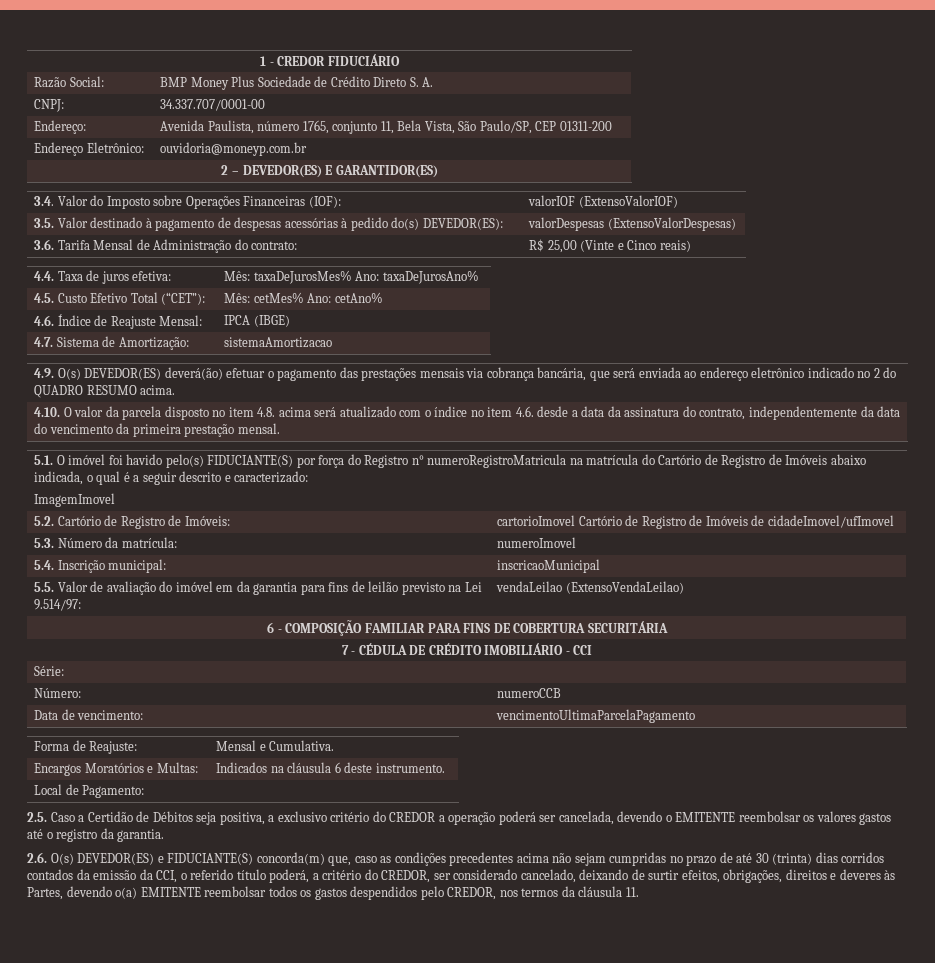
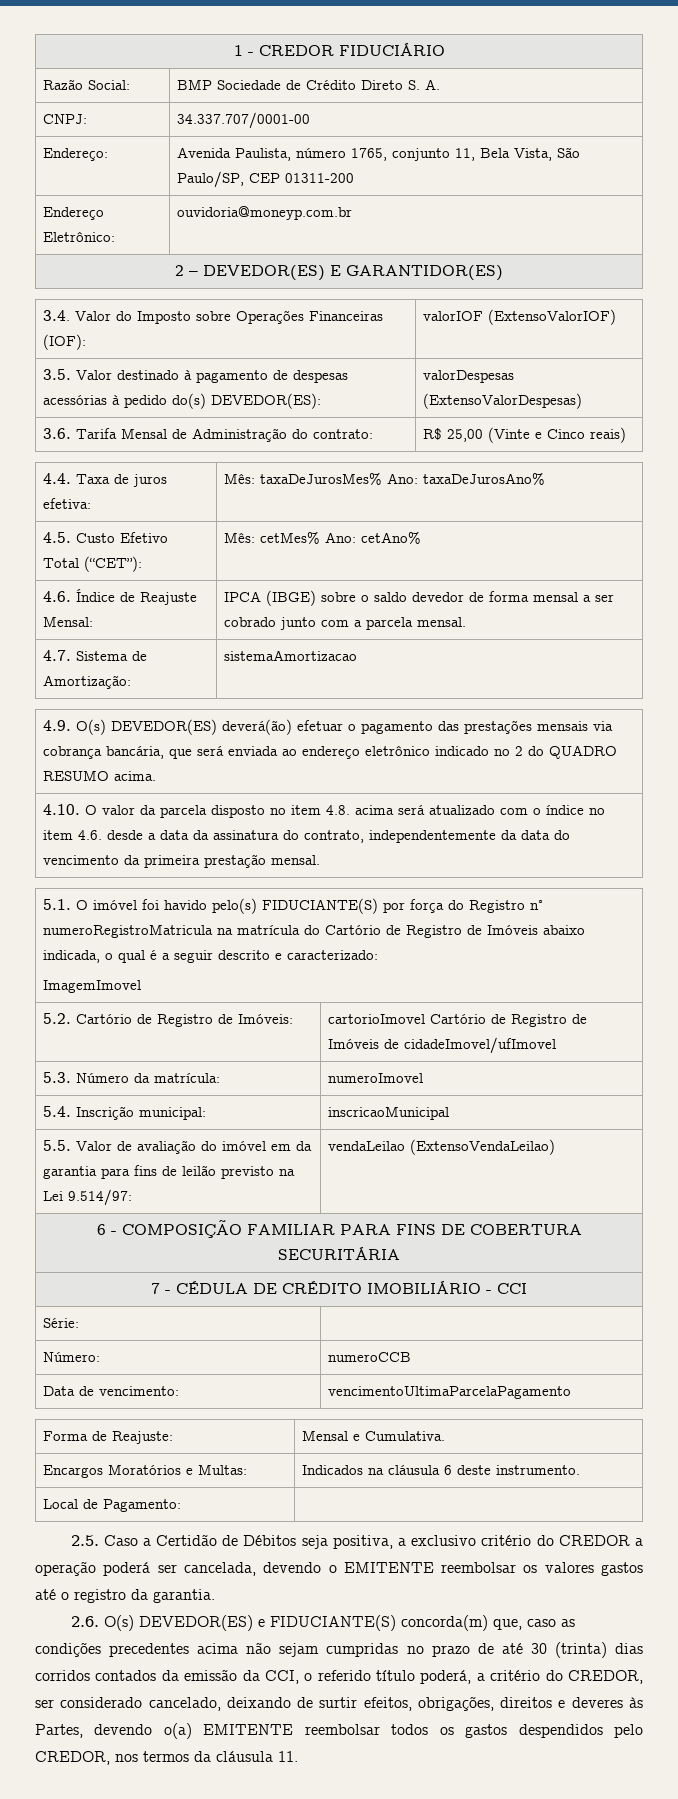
- Razão Social: | BMP Money Plus Sociedade de Crédito Direto S. A.
+ Razão Social: | BMP Sociedade de Crédito Direto S. A.
- 4.6. Índice de Reajuste Mensal: | IPCA (IBGE)
+ 4.6. Índice de Reajuste Mensal: | IPCA (IBGE) sobre o saldo devedor de forma mensal a ser cobrado junto com a parcela mensal.

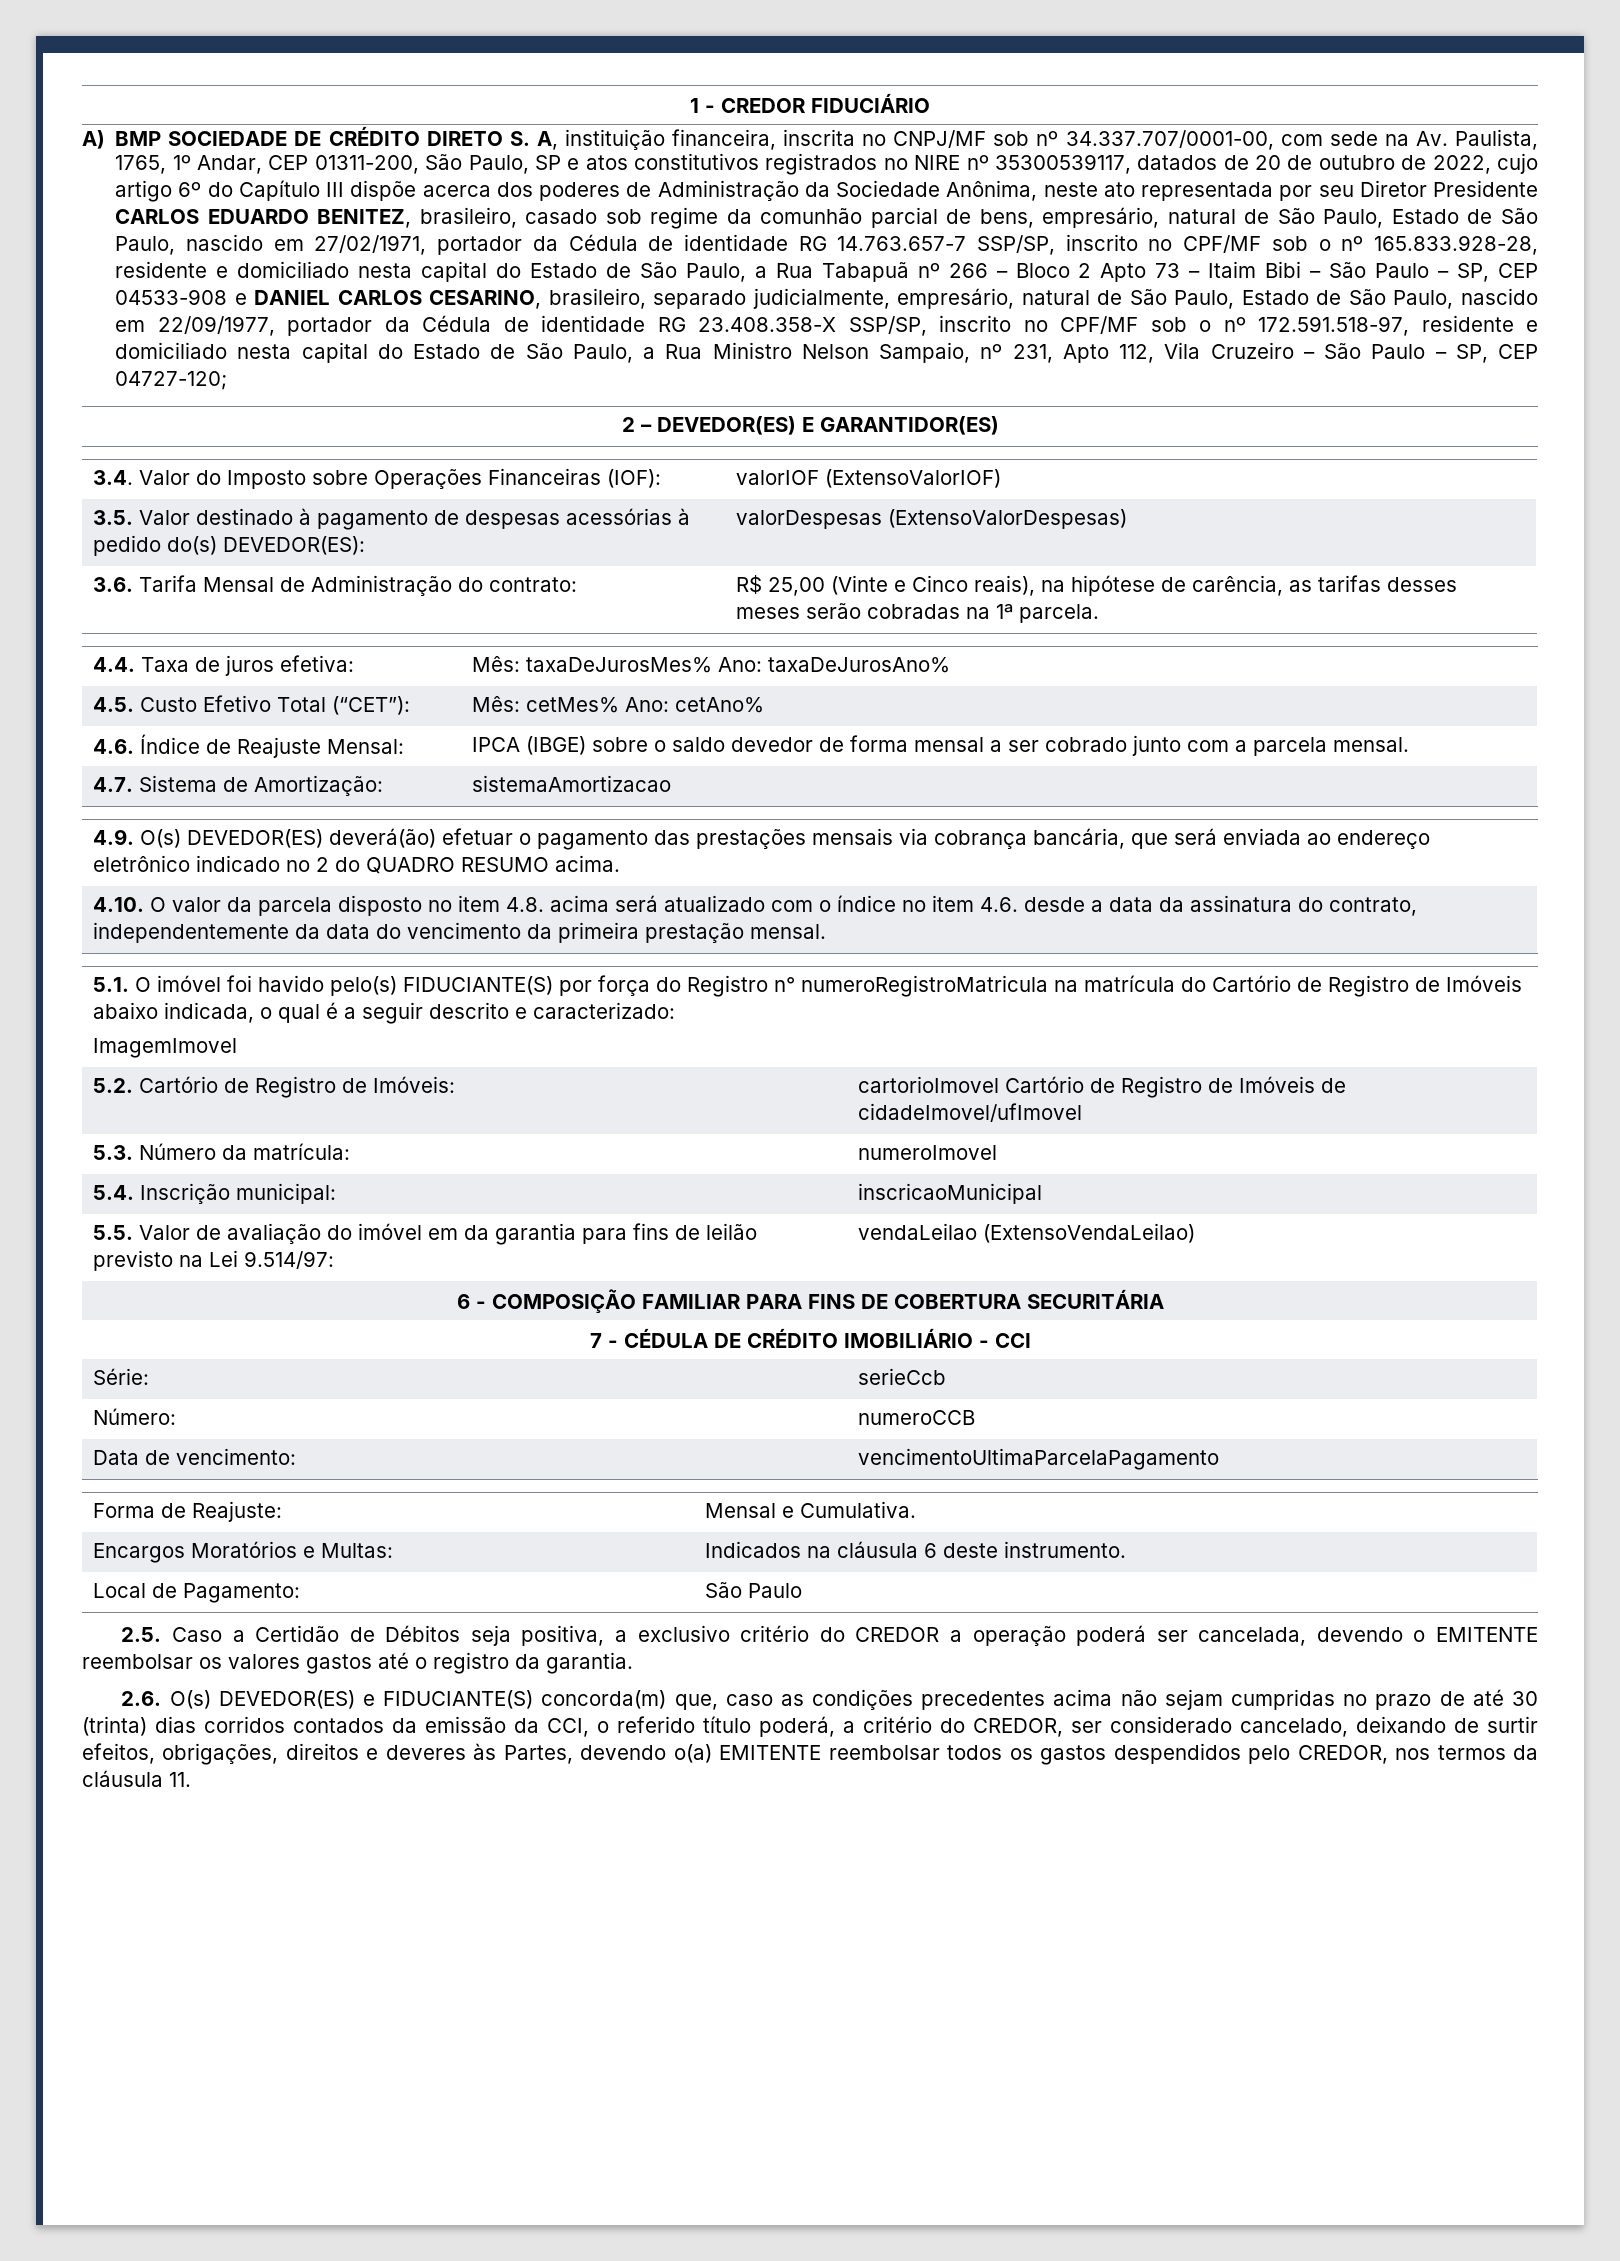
- Razão Social: | BMP Sociedade de Crédito Direto S. A.
- CNPJ: | 34.337.707/0001-00
- Endereço: | Avenida Paulista, número 1765, conjunto 11, Bela Vista, São Paulo/SP, CEP 01311-200
- Endereço Eletrônico: | ouvidoria@moneyp.com.br
+ A) BMP SOCIEDADE DE CRÉDITO DIRETO S. A, instituição financeira, inscrita no CNPJ/MF sob nº 34.337.707/0001-00, com sede na Av. Paulista, 1765, 1º Andar, CEP 01311-200, São Paulo, SP e atos constitutivos registrados no NIRE nº 35300539117, datados de 20 de outubro de 2022, cujo artigo 6º do Capítulo III dispõe acerca dos poderes de Administração da Sociedade Anônima, neste ato representada por seu Diretor Presidente CARLOS EDUARDO BENITEZ, brasileiro, casado sob regime da comunhão parcial de bens, empresário, natural de São Paulo, Estado de São Paulo, nascido em 27/02/1971, portador da Cédula de identidade RG 14.763.657-7 SSP/SP, inscrito no CPF/MF sob o nº 165.833.928-28, residente e domiciliado nesta capital do Estado de São Paulo, a Rua Tabapuã nº 266 – Bloco 2 Apto 73 – Itaim Bibi – São Paulo – SP, CEP 04533-908 e DANIEL CARLOS CESARINO, brasileiro, separado judicialmente, empresário, natural de São Paulo, Estado de São Paulo, nascido em 22/09/1977, portador da Cédula de identidade RG 23.408.358-X SSP/SP, inscrito no CPF/MF sob o nº 172.591.518-97, residente e domiciliado nesta capital do Estado de São Paulo, a Rua Ministro Nelson Sampaio, nº 231, Apto 112, Vila Cruzeiro – São Paulo – SP, CEP 04727-120;
- 3.6. Tarifa Mensal de Administração do contrato: | R$ 25,00 (Vinte e Cinco reais)
+ 3.6. Tarifa Mensal de Administração do contrato: | R$ 25,00 (Vinte e Cinco reais), na hipótese de carência, as tarifas desses meses serão cobradas na 1ª parcela.
- Série: |
+ Série: | serieCcb
- Local de Pagamento: |
+ Local de Pagamento: | São Paulo

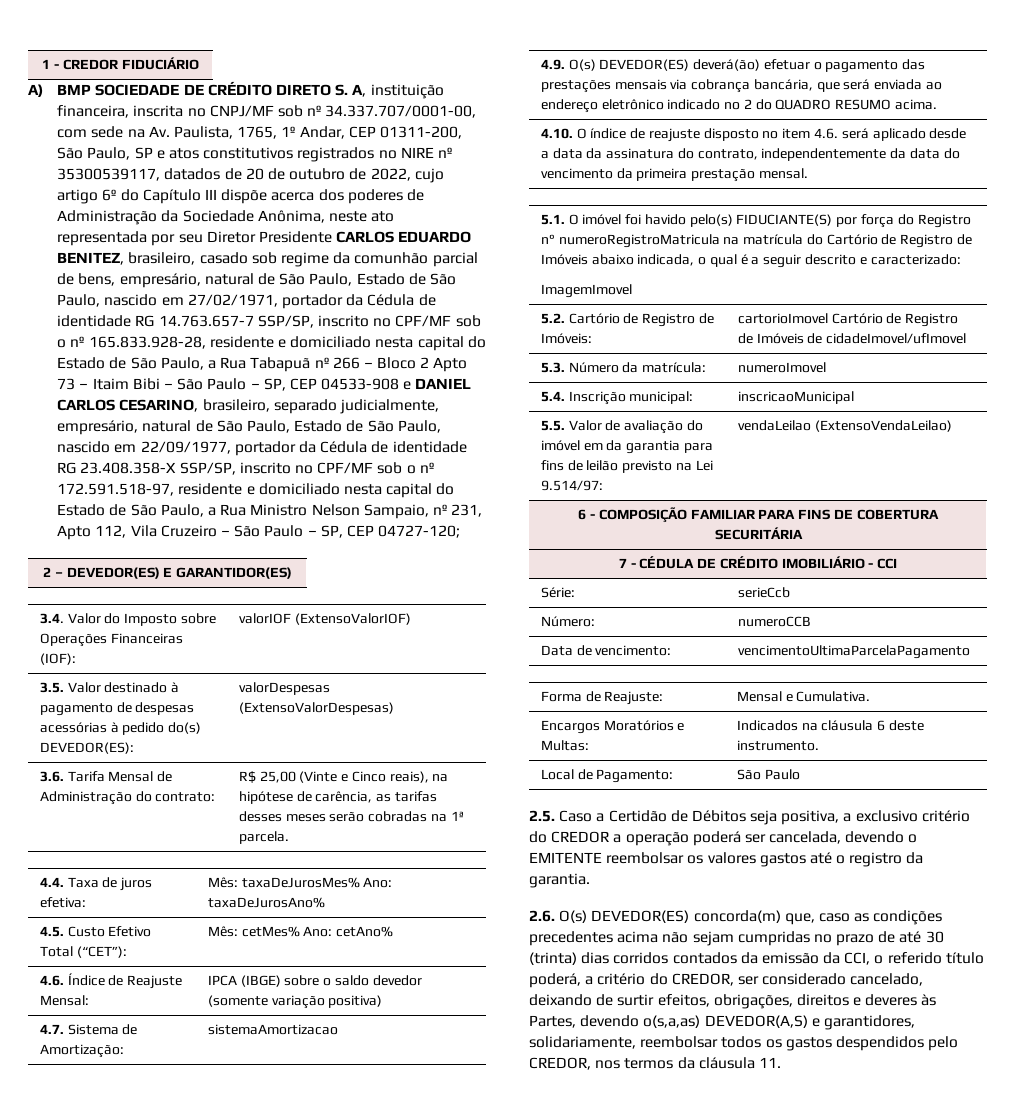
- 4.6. Índice de Reajuste Mensal: | IPCA (IBGE) sobre o saldo devedor de forma mensal a ser cobrado junto com a parcela mensal.
+ 4.6. Índice de Reajuste Mensal: | IPCA (IBGE) sobre o saldo devedor (somente variação positiva)
- 4.10. O valor da parcela disposto no item 4.8. acima será atualizado com o índice no item 4.6. desde a data da assinatura do contrato, independentemente da data do vencimento da primeira prestação mensal.
+ 4.10. O índice de reajuste disposto no item 4.6. será aplicado desde a data da assinatura do contrato, independentemente da data do vencimento da primeira prestação mensal.
- 2.6. O(s) DEVEDOR(ES) e FIDUCIANTE(S) concorda(m) que, caso as condições precedentes acima não sejam cumpridas no prazo de até 30 (trinta) dias corridos contados da emissão da CCI, o referido título poderá, a critério do CREDOR, ser considerado cancelado, deixando de surtir efeitos, obrigações, direitos e deveres às Partes, devendo o(a) EMITENTE reembolsar todos os gastos despendidos pelo CREDOR, nos termos da cláusula 11.
+ 2.6. O(s) DEVEDOR(ES) concorda(m) que, caso as condições precedentes acima não sejam cumpridas no prazo de até 30 (trinta) dias corridos contados da emissão da CCI, o referido título poderá, a critério do CREDOR, ser considerado cancelado, deixando de surtir efeitos, obrigações, direitos e deveres às Partes, devendo o(s,a,as) DEVEDOR(A,S) e garantidores, solidariamente, reembolsar todos os gastos despendidos pelo CREDOR, nos termos da cláusula 11.

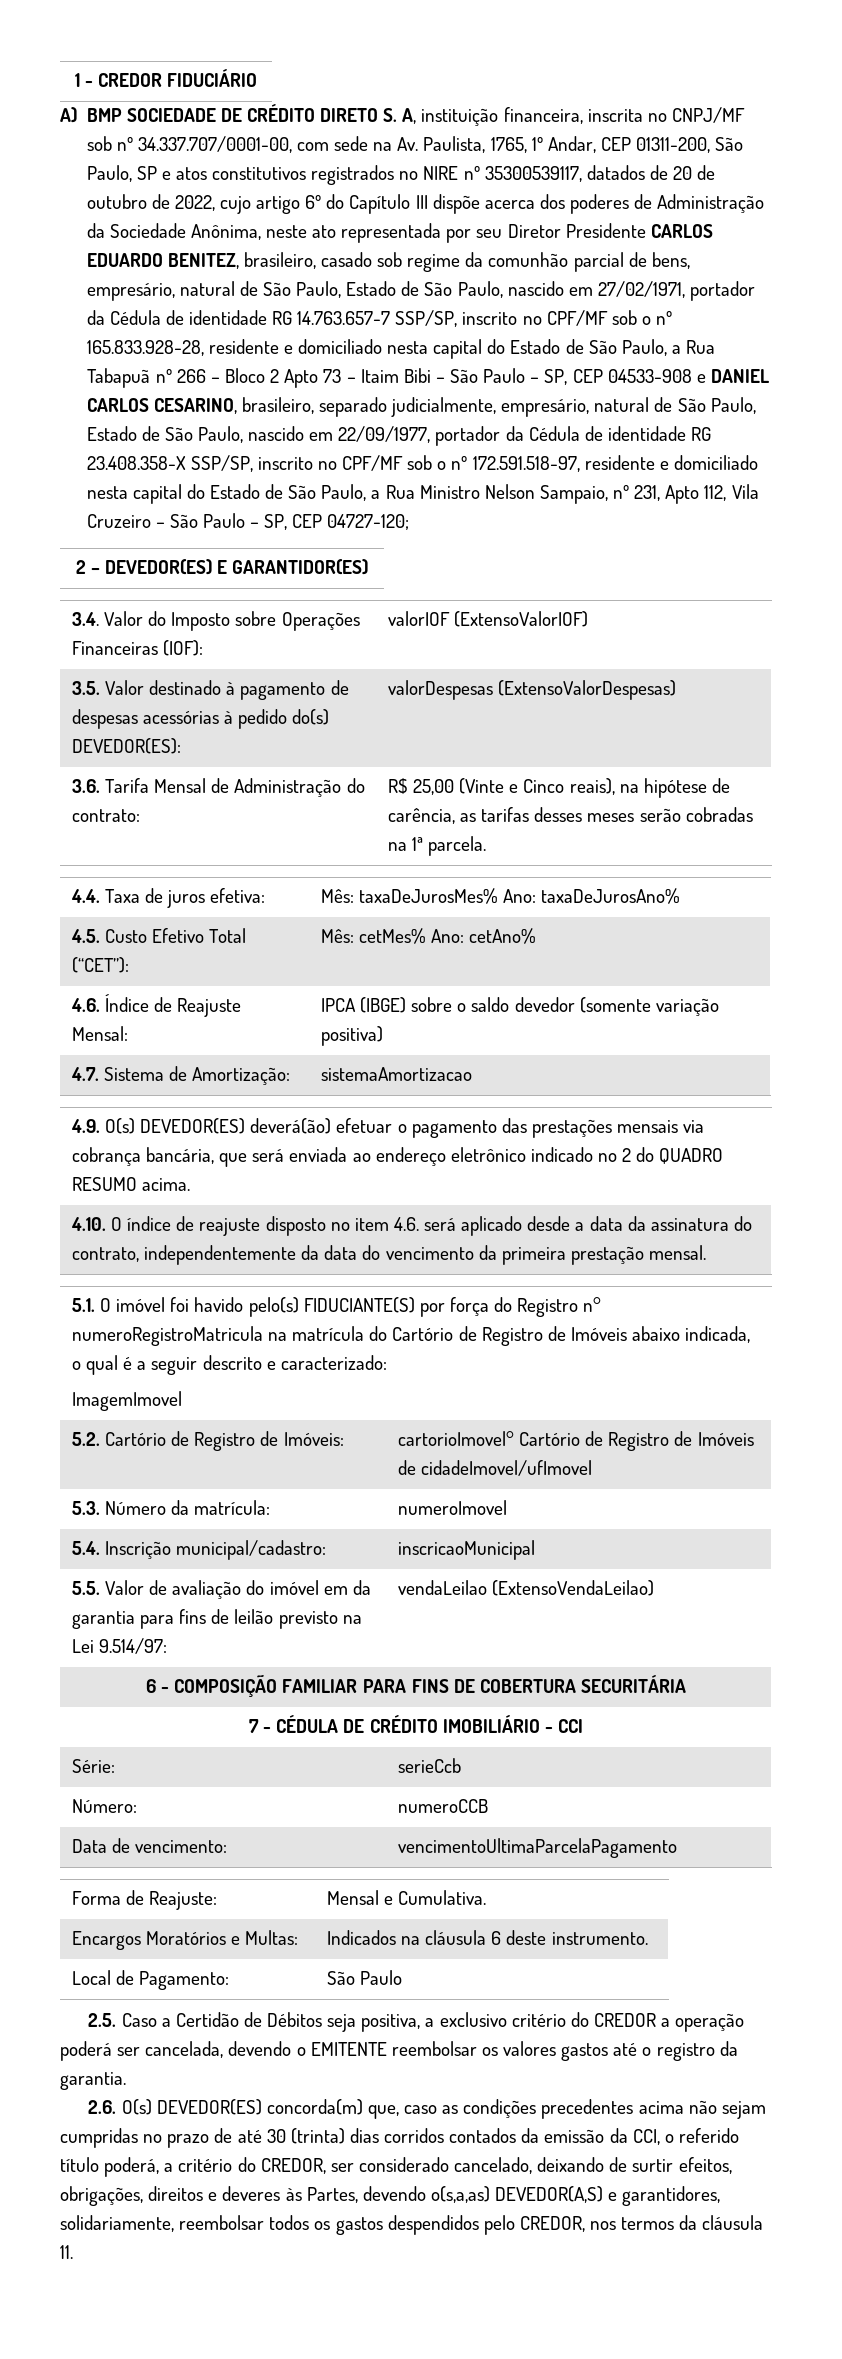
- 5.2. Cartório de Registro de Imóveis: | cartorioImovel Cartório de Registro de Imóveis de cidadeImovel/ufImovel
+ 5.2. Cartório de Registro de Imóveis: | cartorioImovel° Cartório de Registro de Imóveis de cidadeImovel/ufImovel
- 5.4. Inscrição municipal: | inscricaoMunicipal
+ 5.4. Inscrição municipal/cadastro: | inscricaoMunicipal

